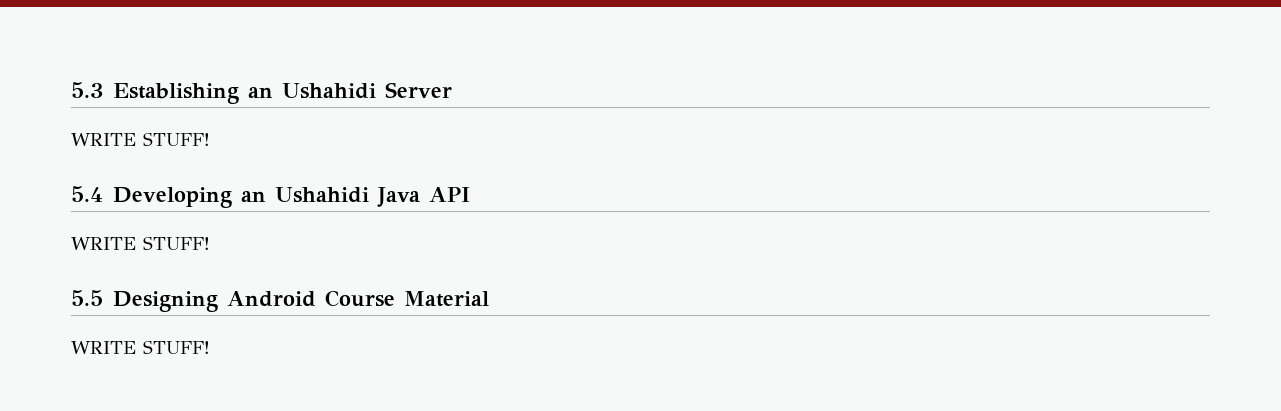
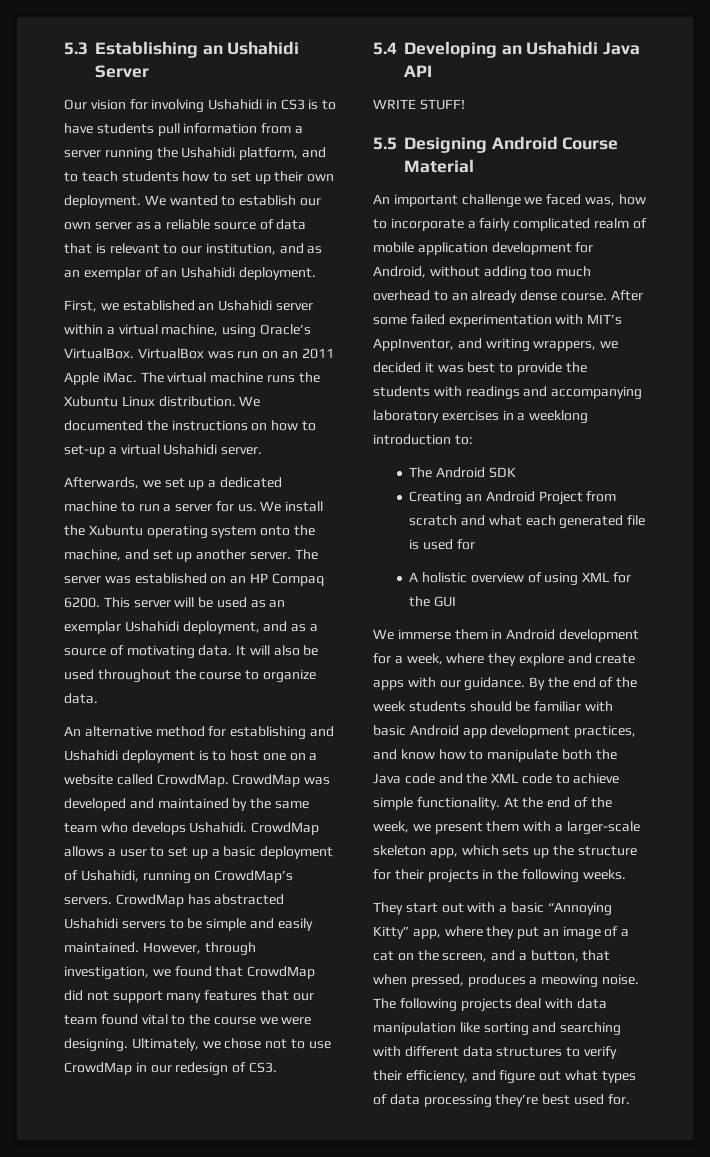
  5.3 Establishing an Ushahidi Server
- WRITE STUFF!
+ Our vision for involving Ushahidi in CS3 is to have students pull information from a server running the Ushahidi platform, and to teach students how to set up their own deployment. We wanted to establish our own server as a reliable source of data that is relevant to our institution, and as an exemplar of an Ushahidi deployment.
+ First, we established an Ushahidi server within a virtual machine, using Oracle’s VirtualBox. VirtualBox was run on an 2011 Apple iMac. The virtual machine runs the Xubuntu Linux distribution. We documented the instructions on how to set-up a virtual Ushahidi server.
+ Afterwards, we set up a dedicated machine to run a server for us. We install the Xubuntu operating system onto the machine, and set up another server. The server was established on an HP Compaq 6200. This server will be used as an exemplar Ushahidi deployment, and as a source of motivating data. It will also be used throughout the course to organize data.
+ An alternative method for establishing and Ushahidi deployment is to host one on a website called CrowdMap. CrowdMap was developed and maintained by the same team who develops Ushahidi. CrowdMap allows a user to set up a basic deployment of Ushahidi, running on CrowdMap’s servers. CrowdMap has abstracted Ushahidi servers to be simple and easily maintained. However, through investigation, we found that CrowdMap did not support many features that our team found vital to the course we were designing. Ultimately, we chose not to use CrowdMap in our redesign of CS3.
  5.5 Designing Android Course Material
- WRITE STUFF!
+ An important challenge we faced was, how to incorporate a fairly complicated realm of mobile application development for Android, without adding too much overhead to an already dense course. After some failed experimentation with MIT’s AppInventor, and writing wrappers, we decided it was best to provide the students with readings and accompanying laboratory exercises in a weeklong introduction to:
+ The Android SDK
+ Creating an Android Project from scratch and what each generated file is used for
+ A holistic overview of using XML for the GUI
+ We immerse them in Android development for a week, where they explore and create apps with our guidance. By the end of the week students should be familiar with basic Android app development practices, and know how to manipulate both the Java code and the XML code to achieve simple functionality. At the end of the week, we present them with a larger-scale skeleton app, which sets up the structure for their projects in the following weeks.
+ They start out with a basic “Annoying Kitty” app, where they put an image of a cat on the screen, and a button, that when pressed, produces a meowing noise. The following projects deal with data manipulation like sorting and searching with different data structures to verify their efficiency, and figure out what types of data processing they’re best used for.

